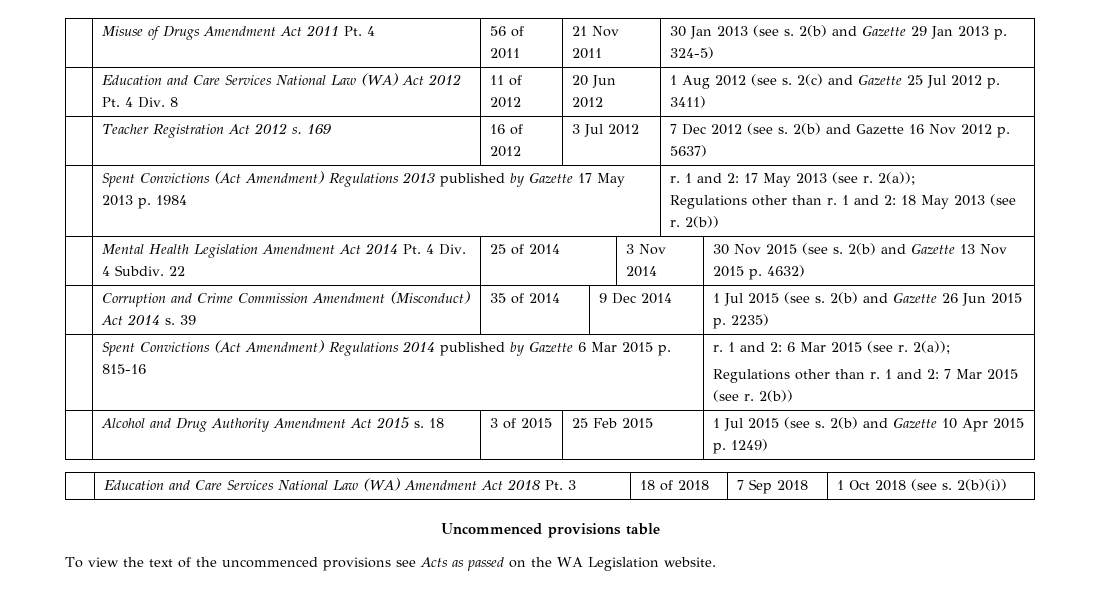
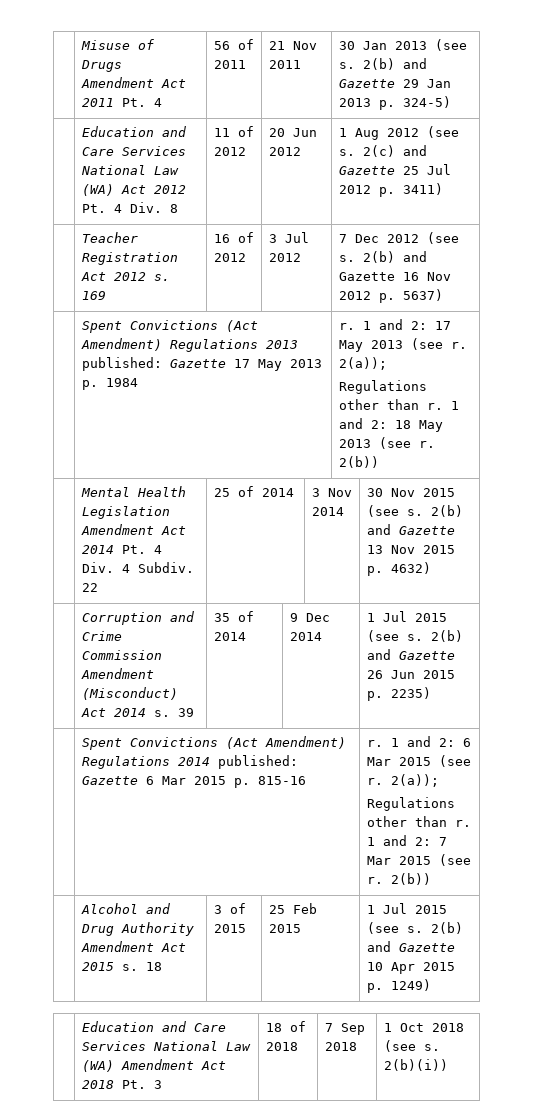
- | Spent Convictions (Act Amendment) Regulations 2013 published by Gazette 17 May 2013 p. 1984 | r. 1 and 2: 17 May 2013 (see r. 2(a));
+ | Spent Convictions (Act Amendment) Regulations 2013 published: Gazette 17 May 2013 p. 1984 | r. 1 and 2: 17 May 2013 (see r. 2(a));
- | Spent Convictions (Act Amendment) Regulations 2014 published by Gazette 6 Mar 2015 p. 815-16 | r. 1 and 2: 6 Mar 2015 (see r. 2(a));
+ | Spent Convictions (Act Amendment) Regulations 2014 published: Gazette 6 Mar 2015 p. 815-16 | r. 1 and 2: 6 Mar 2015 (see r. 2(a));
- Uncommenced provisions table
- To view the text of the uncommenced provisions see Acts as passed on the WA Legislation website.

